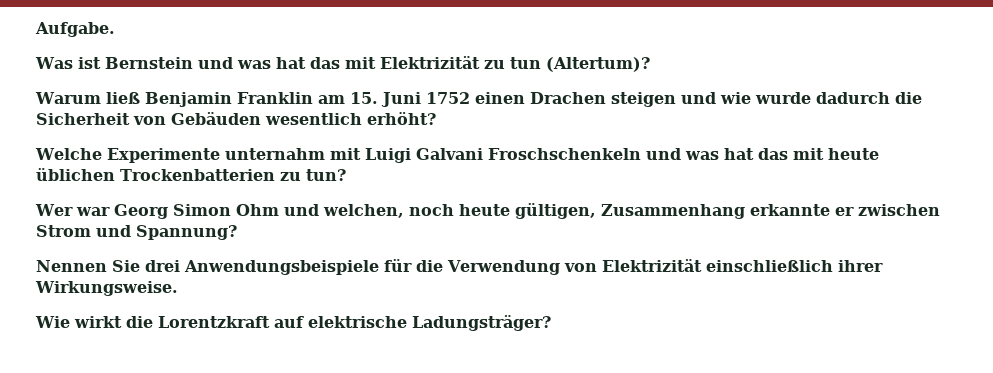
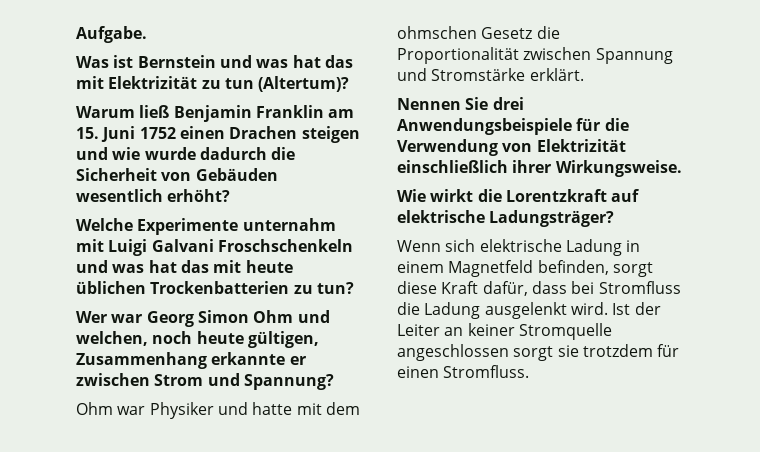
+ Ohm war Physiker und hatte mit dem ohmschen Gesetz die Proportionalität zwischen Spannung und Stromstärke erklärt.
+ Wenn sich elektrische Ladung in einem Magnetfeld befinden, sorgt diese Kraft dafür, dass bei Stromfluss die Ladung ausgelenkt wird. Ist der Leiter an keiner Stromquelle angeschlossen sorgt sie trotzdem für einen Stromfluss.

